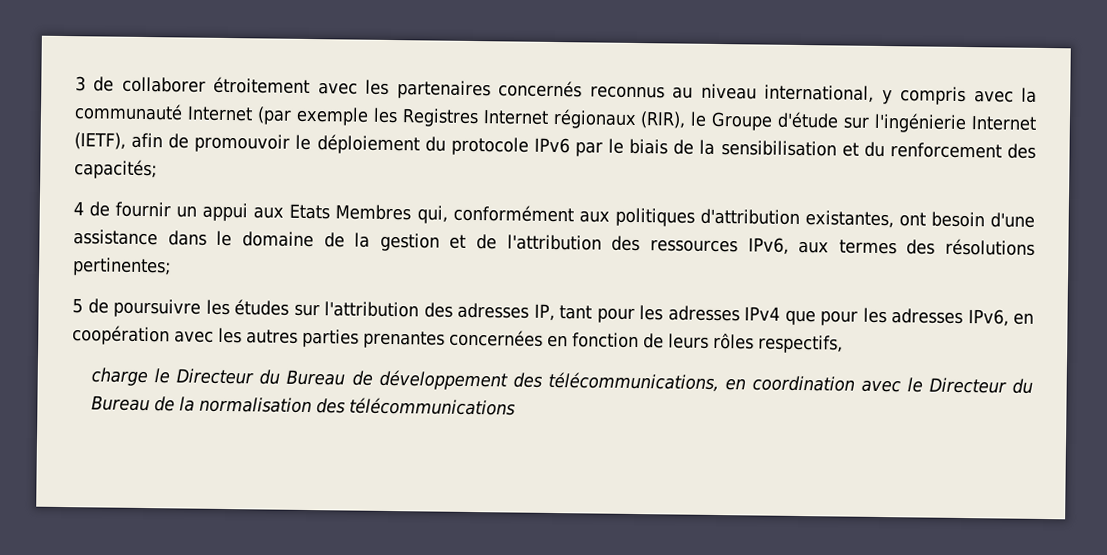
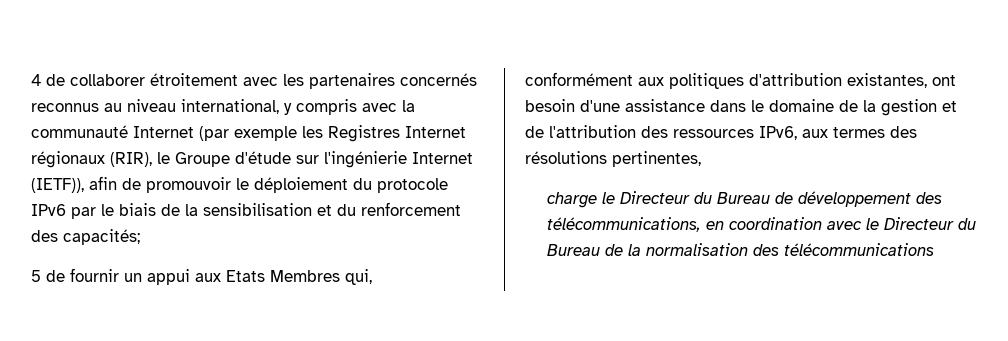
- 3 de collaborer étroitement avec les partenaires concernés reconnus au niveau international, y compris avec la communauté Internet (par exemple les Registres Internet régionaux (RIR), le Groupe d'étude sur l'ingénierie Internet (IETF), afin de promouvoir le déploiement du protocole IPv6 par le biais de la sensibilisation et du renforcement des capacités;
+ 4 de collaborer étroitement avec les partenaires concernés reconnus au niveau international, y compris avec la communauté Internet (par exemple les Registres Internet régionaux (RIR), le Groupe d'étude sur l'ingénierie Internet (IETF)), afin de promouvoir le déploiement du protocole IPv6 par le biais de la sensibilisation et du renforcement des capacités;
- 4 de fournir un appui aux Etats Membres qui, conformément aux politiques d'attribution existantes, ont besoin d'une assistance dans le domaine de la gestion et de l'attribution des ressources IPv6, aux termes des résolutions pertinentes;
- 5 de poursuivre les études sur l'attribution des adresses IP, tant pour les adresses IPv4 que pour les adresses IPv6, en coopération avec les autres parties prenantes concernées en fonction de leurs rôles respectifs,
+ 5 de fournir un appui aux Etats Membres qui, conformément aux politiques d'attribution existantes, ont besoin d'une assistance dans le domaine de la gestion et de l'attribution des ressources IPv6, aux termes des résolutions pertinentes,

